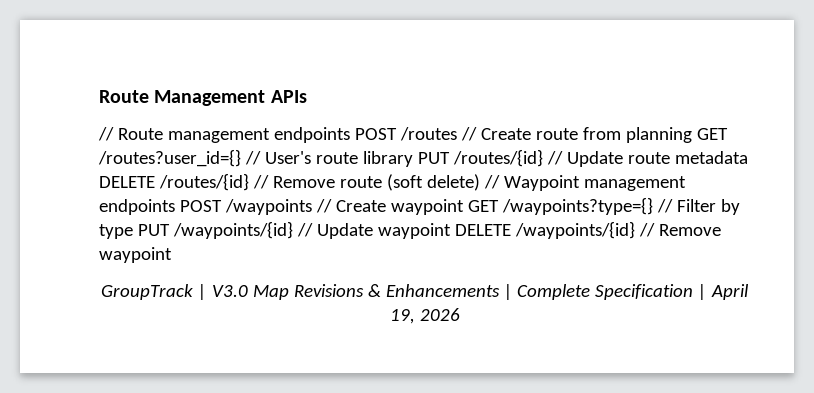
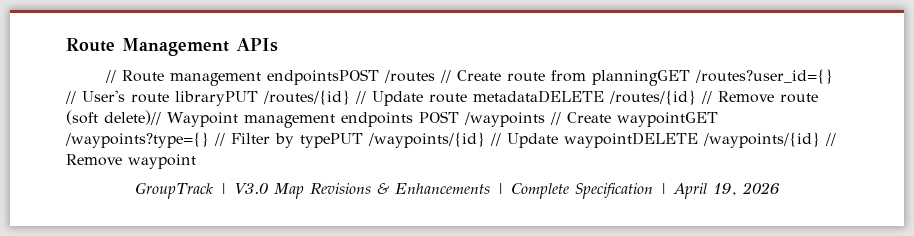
- // Route management endpoints POST /routes // Create route from planning GET /routes?user_id={} // User's route library PUT /routes/{id} // Update route metadata DELETE /routes/{id} // Remove route (soft delete) // Waypoint management endpoints POST /waypoints // Create waypoint GET /waypoints?type={} // Filter by type PUT /waypoints/{id} // Update waypoint DELETE /waypoints/{id} // Remove waypoint
+ // Route management endpointsPOST /routes // Create route from planningGET /routes?user_id={} // User's route libraryPUT /routes/{id} // Update route metadataDELETE /routes/{id} // Remove route (soft delete)// Waypoint management endpoints POST /waypoints // Create waypointGET /waypoints?type={} // Filter by typePUT /waypoints/{id} // Update waypointDELETE /waypoints/{id} // Remove waypoint

